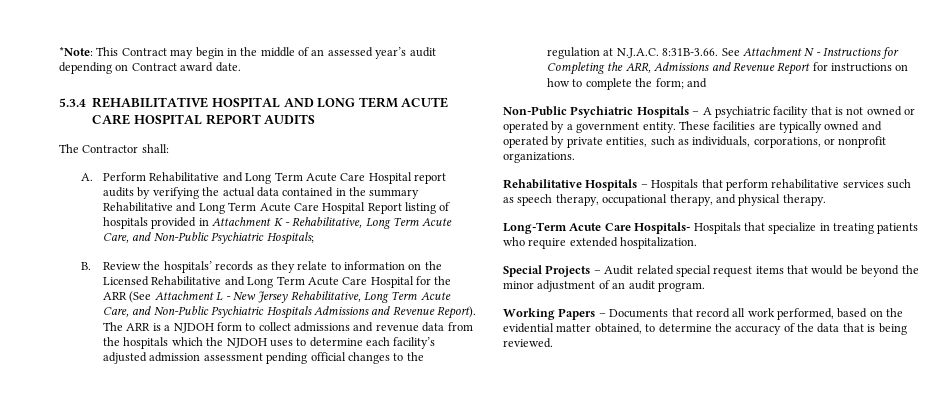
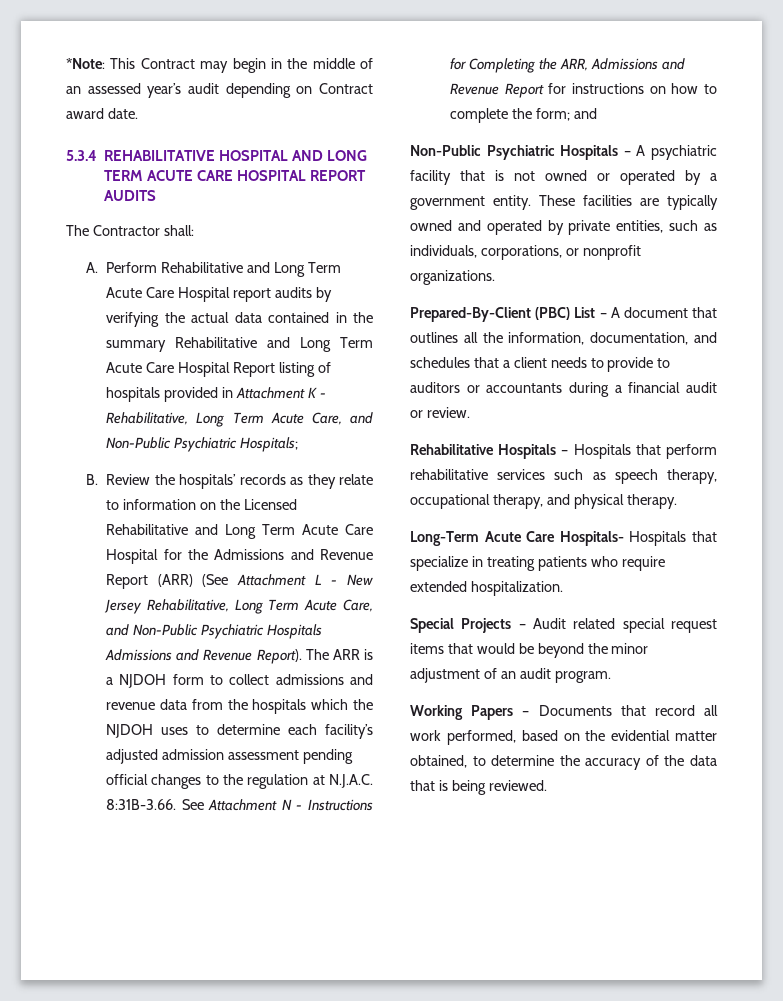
- B. Review the hospitals’ records as they relate to information on the Licensed Rehabilitative and Long Term Acute Care Hospital for the ARR (See Attachment L - New Jersey Rehabilitative, Long Term Acute Care, and Non-Public Psychiatric Hospitals Admissions and Revenue Report).
+ B. Review the hospitals’ records as they relate to information on the Licensed Rehabilitative and Long Term Acute Care Hospital for the Admissions and Revenue Report (ARR) (See Attachment L - New Jersey Rehabilitative, Long Term Acute Care, and Non-Public Psychiatric Hospitals Admissions and Revenue Report).
+ Prepared-By-Client (PBC) List – A document that outlines all the information, documentation, and schedules that a client needs to provide to auditors or accountants during a financial audit or review.

